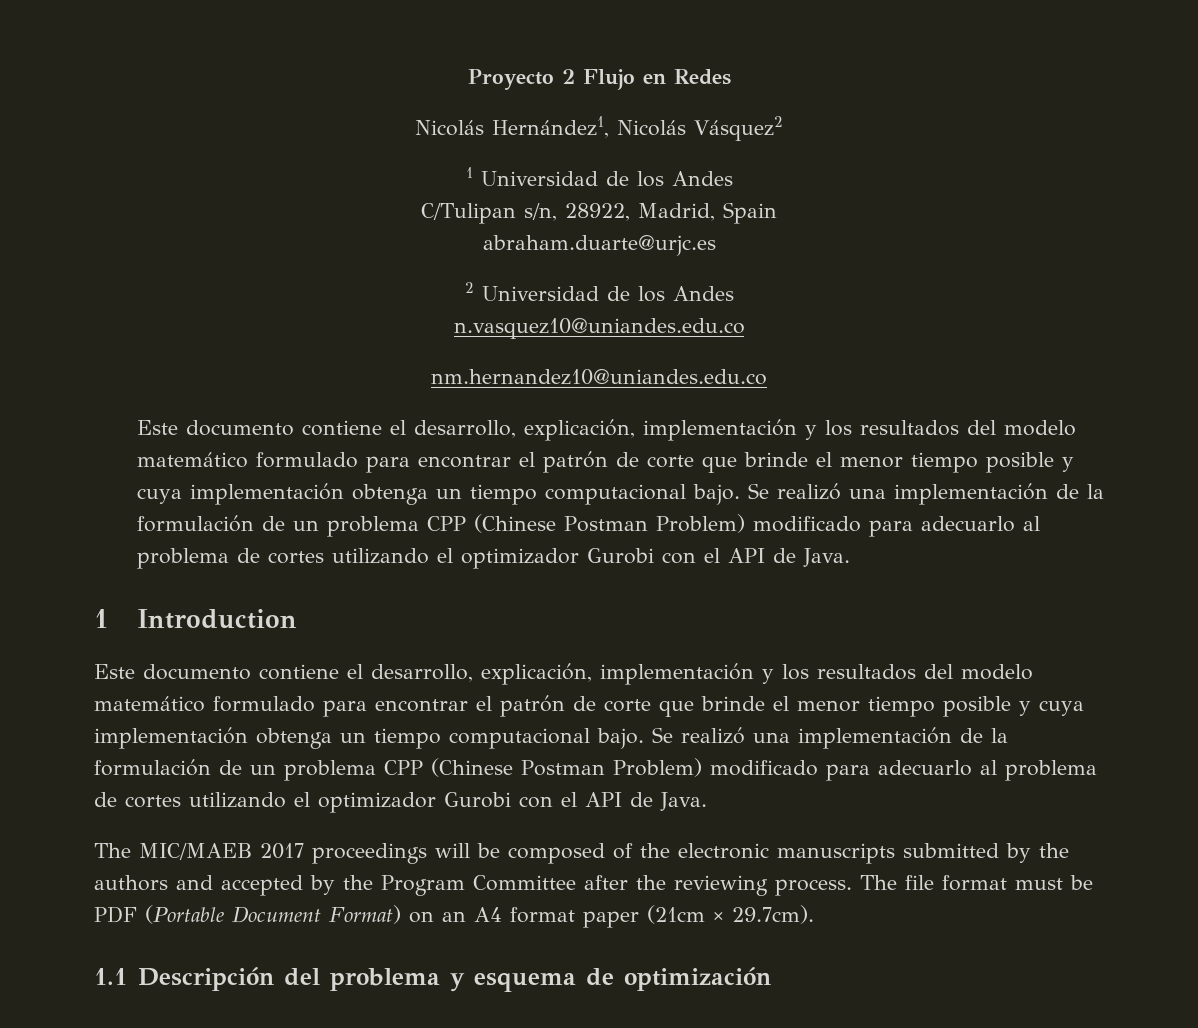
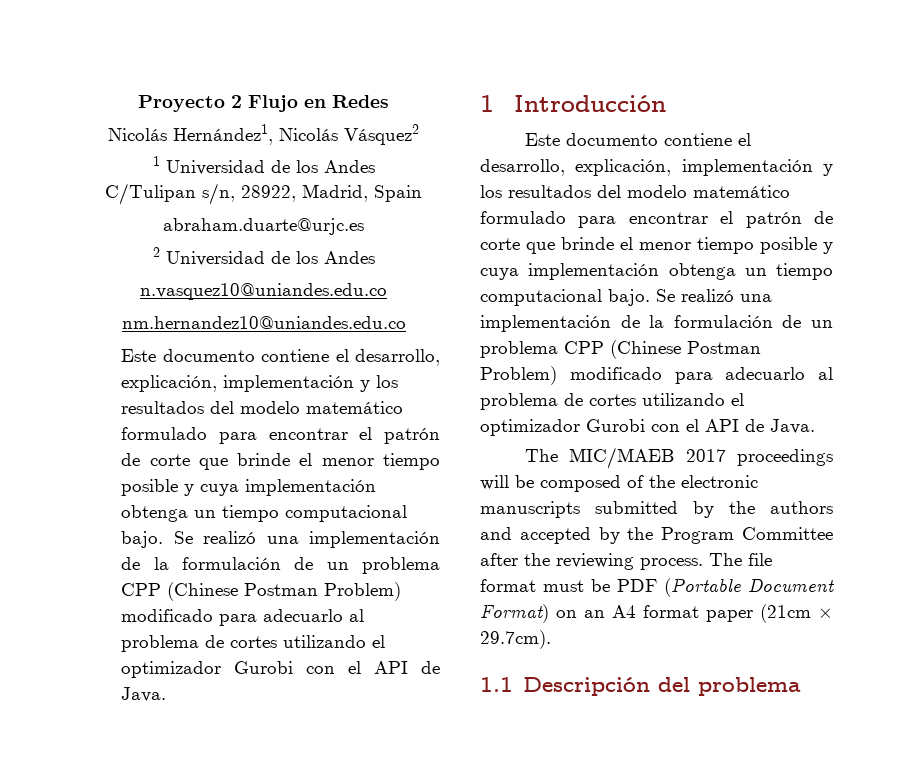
- 1 Introduction
+ 1 Introducción
- 1.1 Descripción del problema y esquema de optimización
+ 1.1 Descripción del problema

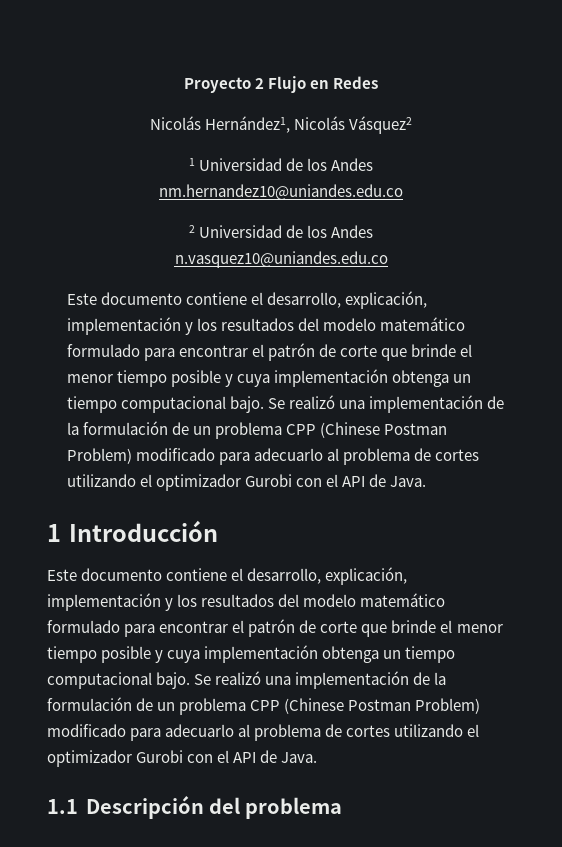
- C/Tulipan s/n, 28922, Madrid, Spain
- abraham.duarte@urjc.es
+ nm.hernandez10@uniandes.edu.co
- nm.hernandez10@uniandes.edu.co
- The MIC/MAEB 2017 proceedings will be composed of the electronic manuscripts submitted by the authors and accepted by the Program Committee after the reviewing process. The file format must be PDF (Portable Document Format) on an A4 format paper (21cm × 29.7cm).

